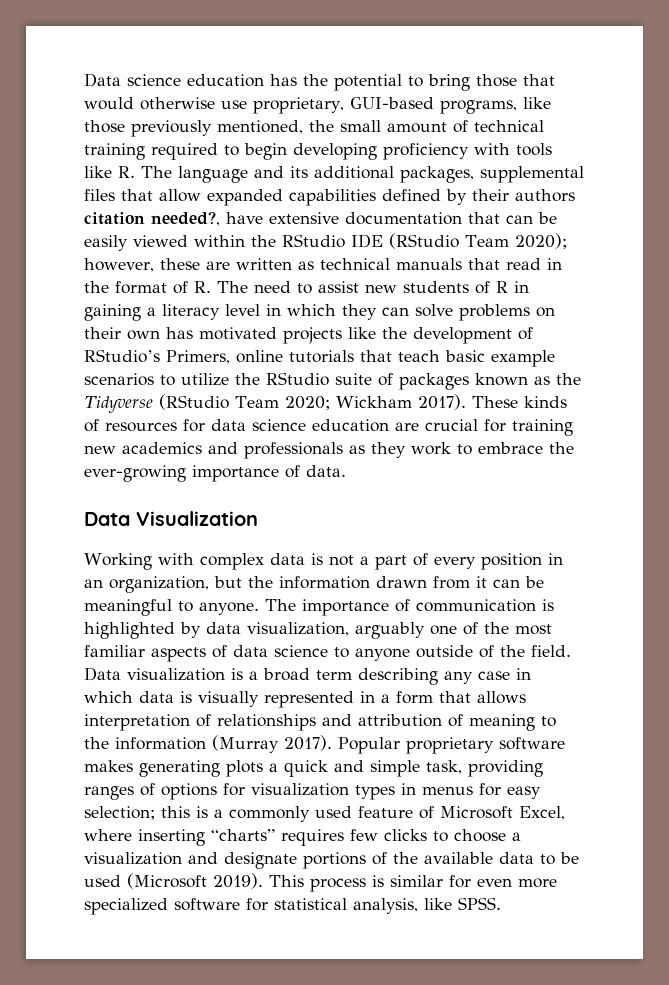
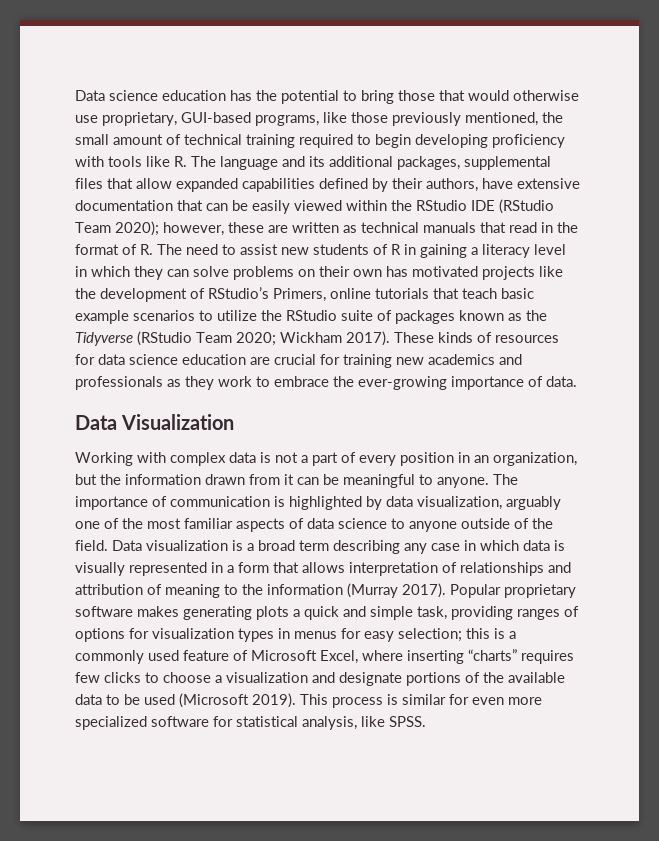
- Data science education has the potential to bring those that would otherwise use proprietary, GUI-based programs, like those previously mentioned, the small amount of technical training required to begin developing proficiency with tools like R. The language and its additional packages, supplemental files that allow expanded capabilities defined by their authors citation needed?, have extensive documentation that can be easily viewed within the RStudio IDE (RStudio Team 2020);
+ Data science education has the potential to bring those that would otherwise use proprietary, GUI-based programs, like those previously mentioned, the small amount of technical training required to begin developing proficiency with tools like R. The language and its additional packages, supplemental files that allow expanded capabilities defined by their authors, have extensive documentation that can be easily viewed within the RStudio IDE (RStudio Team 2020);

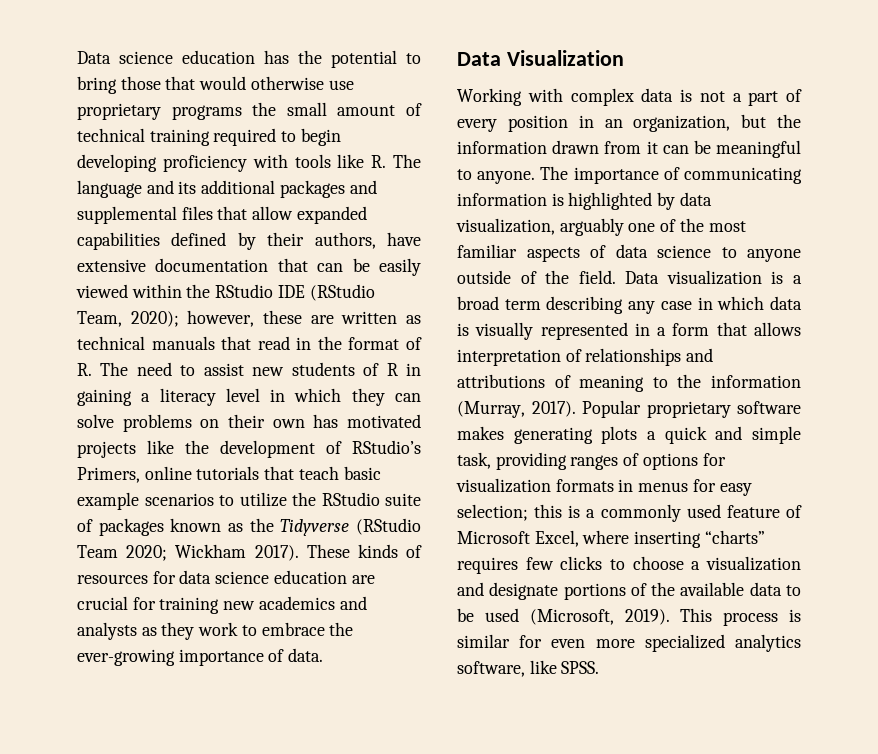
- Data science education has the potential to bring those that would otherwise use proprietary, GUI-based programs, like those previously mentioned, the small amount of technical training required to begin developing proficiency with tools like R. The language and its additional packages, supplemental files that allow expanded capabilities defined by their authors, have extensive documentation that can be easily viewed within the RStudio IDE (RStudio Team 2020);
+ Data science education has the potential to bring those that would otherwise use proprietary programs the small amount of technical training required to begin developing proficiency with tools like R. The language and its additional packages and supplemental files that allow expanded capabilities defined by their authors, have extensive documentation that can be easily viewed within the RStudio IDE (RStudio Team, 2020);
- These kinds of resources for data science education are crucial for training new academics and professionals as they work to embrace the ever-growing importance of data.
+ These kinds of resources for data science education are crucial for training new academics and analysts as they work to embrace the ever-growing importance of data.
- The importance of communication is highlighted by data visualization, arguably one of the most familiar aspects of data science to anyone outside of the field.
+ The importance of communicating information is highlighted by data visualization, arguably one of the most familiar aspects of data science to anyone outside of the field.
- Data visualization is a broad term describing any case in which data is visually represented in a form that allows interpretation of relationships and attribution of meaning to the information (Murray 2017).
+ Data visualization is a broad term describing any case in which data is visually represented in a form that allows interpretation of relationships and attributions of meaning to the information (Murray, 2017).
- Popular proprietary software makes generating plots a quick and simple task, providing ranges of options for visualization types in menus for easy selection; this is a commonly used feature of Microsoft Excel, where inserting “charts” requires few clicks to choose a visualization and designate portions of the available data to be used (Microsoft 2019).
+ Popular proprietary software makes generating plots a quick and simple task, providing ranges of options for visualization formats in menus for easy selection; this is a commonly used feature of Microsoft Excel, where inserting “charts” requires few clicks to choose a visualization and designate portions of the available data to be used (Microsoft, 2019).
- This process is similar for even more specialized software for statistical analysis, like SPSS.
+ This process is similar for even more specialized analytics software, like SPSS.

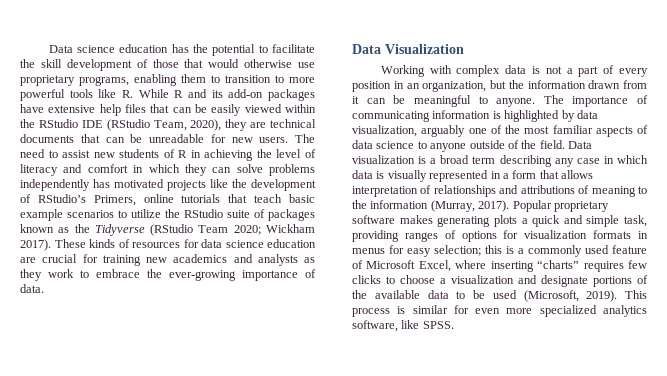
- Data science education has the potential to bring those that would otherwise use proprietary programs the small amount of technical training required to begin developing proficiency with tools like R. The language and its additional packages and supplemental files that allow expanded capabilities defined by their authors, have extensive documentation that can be easily viewed within the RStudio IDE (RStudio Team, 2020); however, these are written as technical manuals that read in the format of R. The need to assist new students of R in gaining a literacy level in which they can solve problems on their own has motivated projects like the development of RStudio’s Primers, online tutorials that teach basic example scenarios to utilize the RStudio suite of packages known as the Tidyverse (RStudio Team 2020;
+ Data science education has the potential to facilitate the skill development of those that would otherwise use proprietary programs, enabling them to transition to more powerful tools like R. While R and its add-on packages have extensive help files that can be easily viewed within the RStudio IDE (RStudio Team, 2020), they are technical documents that can be unreadable for new users. The need to assist new students of R in achieving the level of literacy and comfort in which they can solve problems independently has motivated projects like the development of RStudio’s Primers, online tutorials that teach basic example scenarios to utilize the RStudio suite of packages known as the Tidyverse (RStudio Team 2020;

